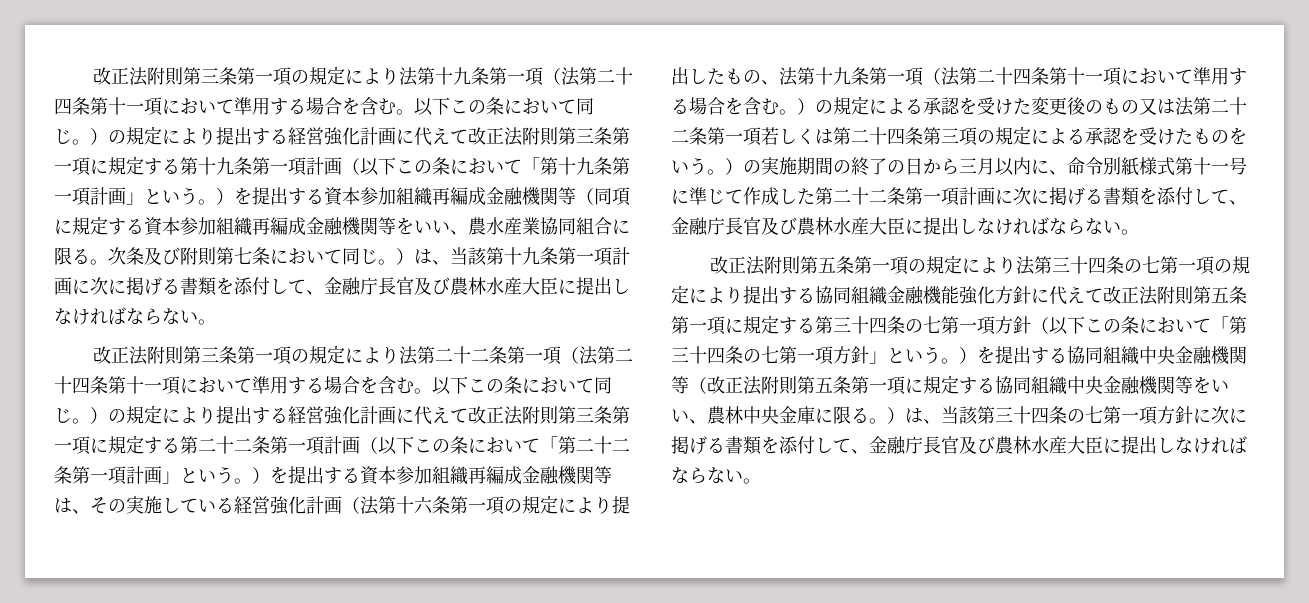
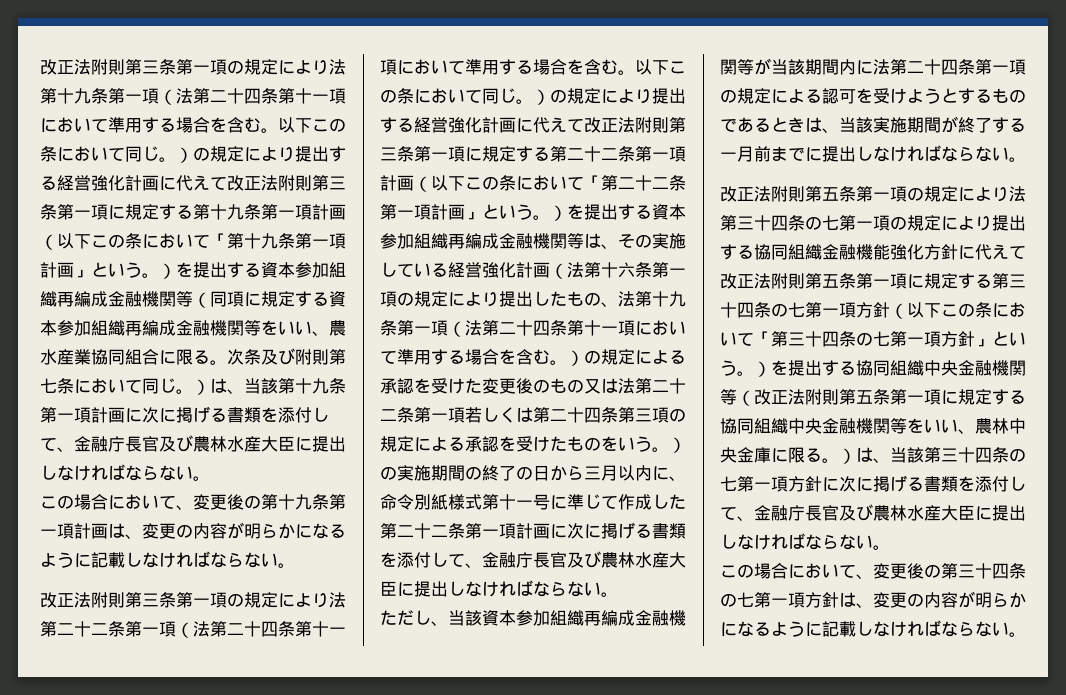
+ この場合において、変更後の第十九条第一項計画は、変更の内容が明らかになるように記載しなければならない。
+ ただし、当該資本参加組織再編成金融機関等が当該期間内に法第二十四条第一項の規定による認可を受けようとするものであるときは、当該実施期間が終了する一月前までに提出しなければならない。
+ この場合において、変更後の第三十四条の七第一項方針は、変更の内容が明らかになるように記載しなければならない。

